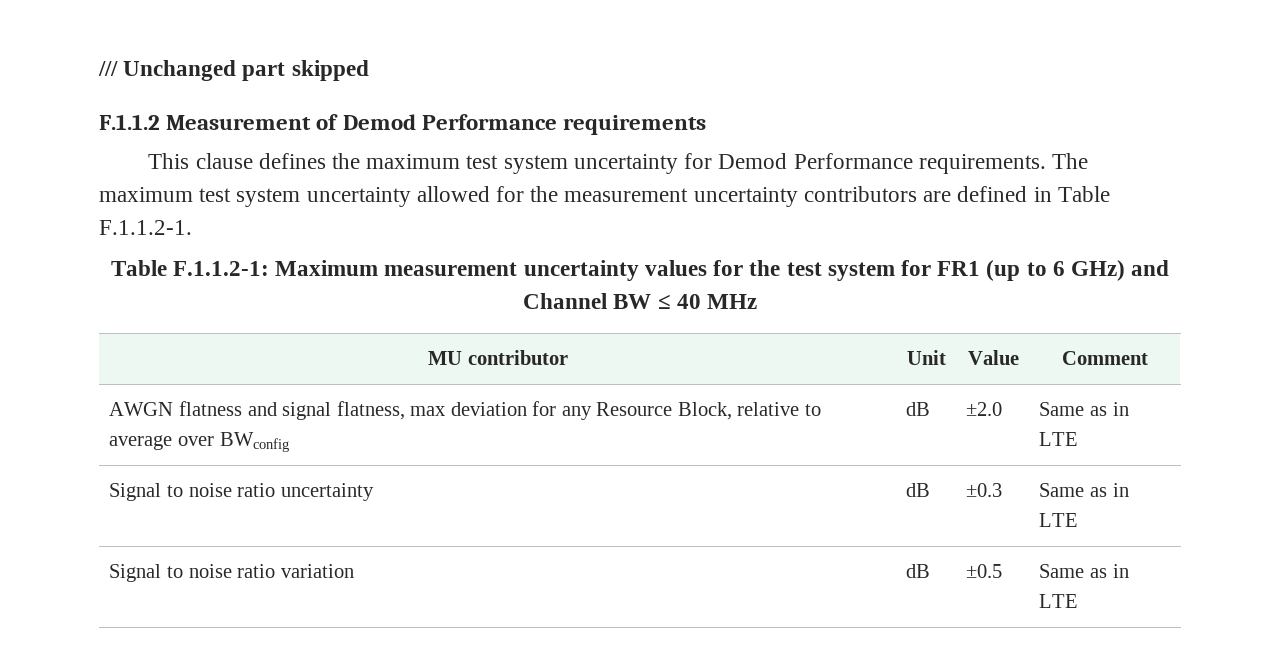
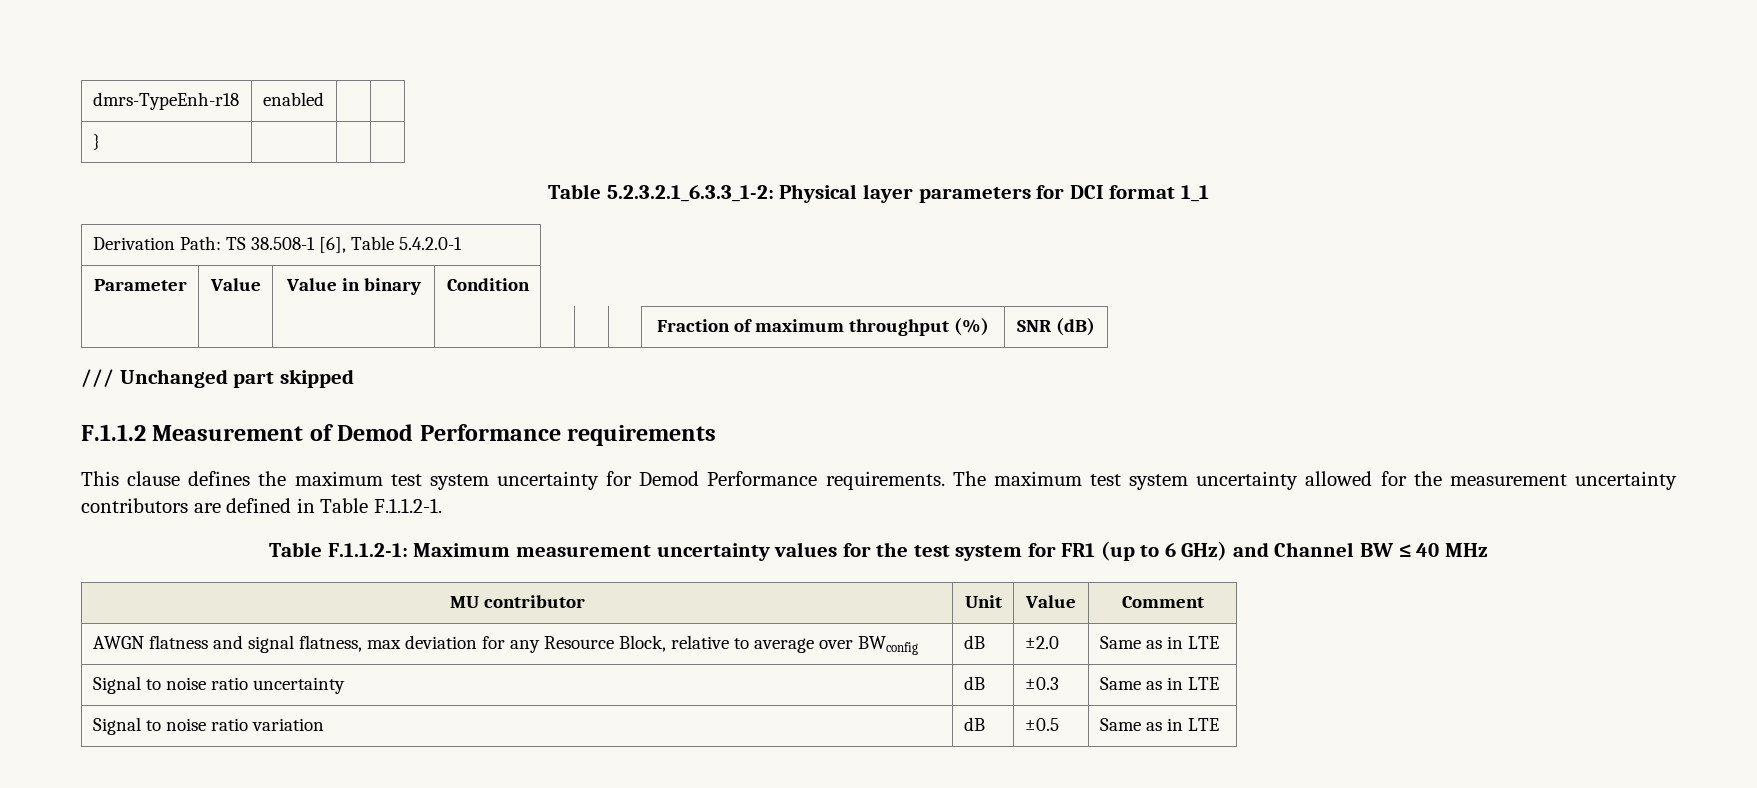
+ dmrs-TypeEnh-r18 | enabled | |
+ } | | |
+ Table 5.2.3.2.1_6.3.3_1-2: Physical layer parameters for DCI format 1_1
+ Derivation Path: TS 38.508-1 [6], Table 5.4.2.0-1
+ Parameter | Value | Value in binary | Condition
+ | | | | | | | Fraction of maximum throughput (%) | SNR (dB)

